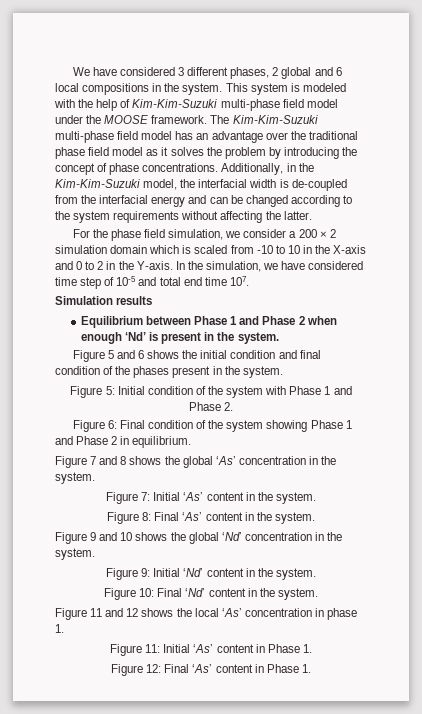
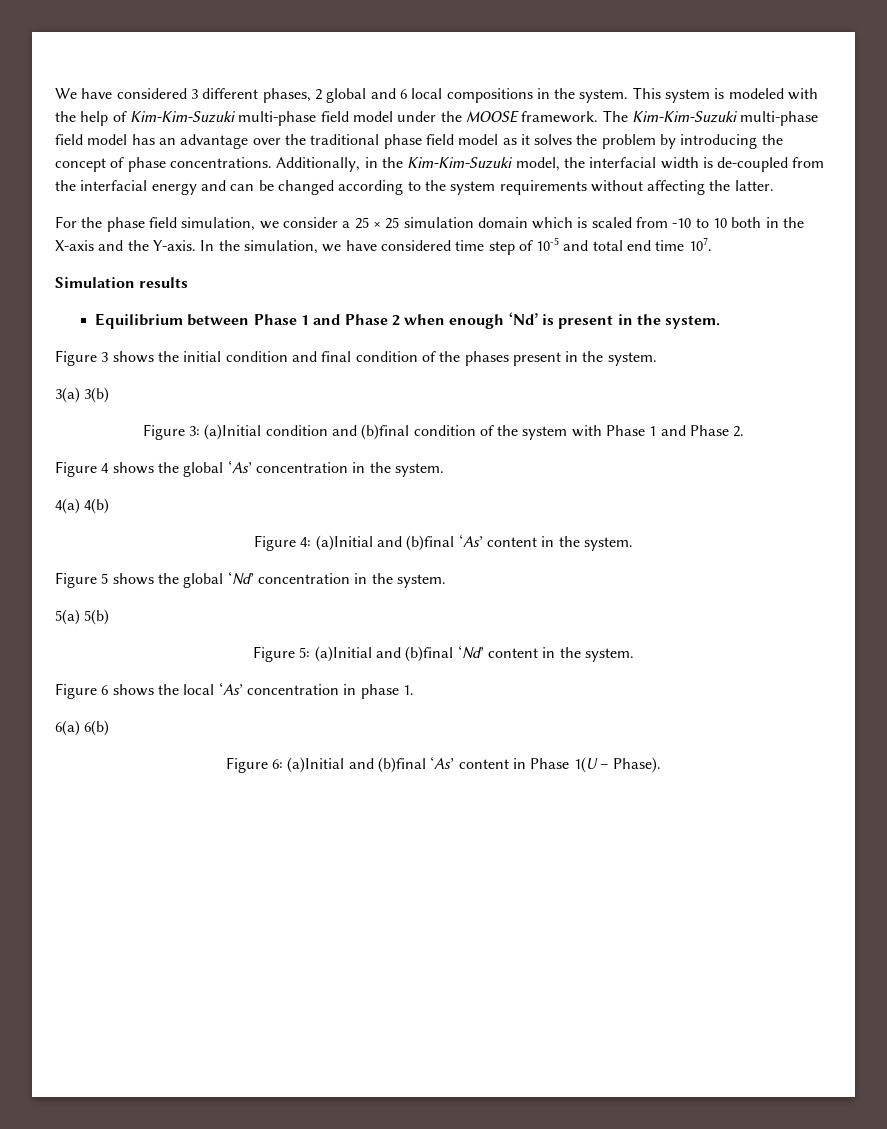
- For the phase field simulation, we consider a 200 × 2 simulation domain which is scaled from -10 to 10 in the X-axis and 0 to 2 in the Y-axis.
+ For the phase field simulation, we consider a 25 × 25 simulation domain which is scaled from -10 to 10 both in the X-axis and the Y-axis.
- Figure 5 and 6 shows the initial condition and final condition of the phases present in the system.
+ Figure 3 shows the initial condition and final condition of the phases present in the system.
- Figure 5: Initial condition of the system with Phase 1 and Phase 2.
+ 3(a) 3(b)
+ Figure 3: (a)Initial condition and (b)final condition of the system with Phase 1 and Phase 2.
- Figure 6: Final condition of the system showing Phase 1 and Phase 2 in equilibrium.
- Figure 7 and 8 shows the global ‘As’ concentration in the system.
+ Figure 4 shows the global ‘As’ concentration in the system.
- Figure 7: Initial ‘As’ content in the system.
- Figure 8: Final ‘As’ content in the system.
- Figure 9 and 10 shows the global ‘Nd’ concentration in the system.
+ 4(a) 4(b)
+ Figure 4: (a)Initial and (b)final ‘As’ content in the system.
+ Figure 5 shows the global ‘Nd’ concentration in the system.
- Figure 9: Initial ‘Nd’ content in the system.
- Figure 10: Final ‘Nd’ content in the system.
- Figure 11 and 12 shows the local ‘As’ concentration in phase 1.
+ 5(a) 5(b)
+ Figure 5: (a)Initial and (b)final ‘Nd’ content in the system.
+ Figure 6 shows the local ‘As’ concentration in phase 1.
- Figure 11: Initial ‘As’ content in Phase 1.
- Figure 12: Final ‘As’ content in Phase 1.
+ 6(a) 6(b)
+ Figure 6: (a)Initial and (b)final ‘As’ content in Phase 1(U – Phase).

